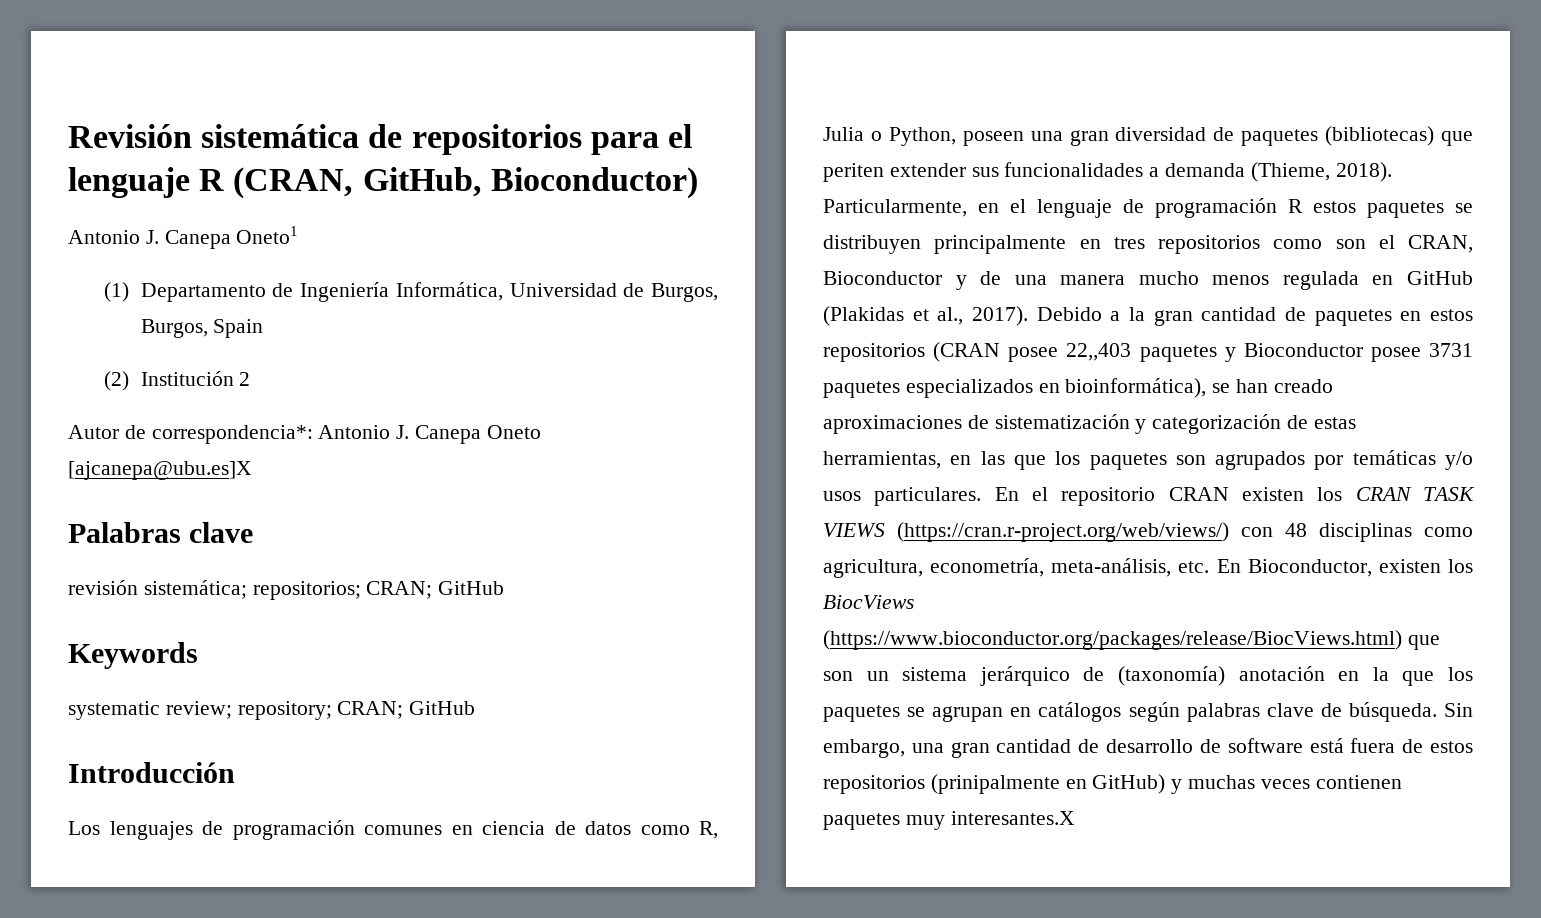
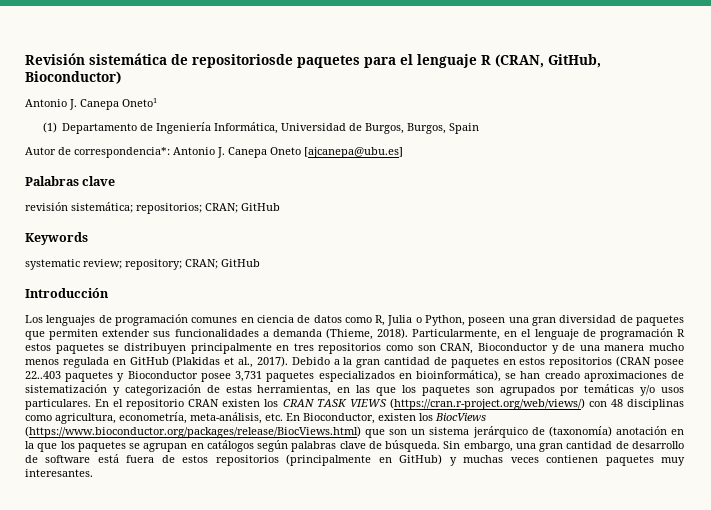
- Revisión sistemática de repositorios para el lenguaje R (CRAN, GitHub, Bioconductor)
+ Revisión sistemática de repositoriosde paquetes para el lenguaje R (CRAN, GitHub, Bioconductor)
- (2) Institución 2
- Autor de correspondencia*: Antonio J. Canepa Oneto [ajcanepa@ubu.es]X
+ Autor de correspondencia*: Antonio J. Canepa Oneto [ajcanepa@ubu.es]
- Los lenguajes de programación comunes en ciencia de datos como R, Julia o Python, poseen una gran diversidad de paquetes (bibliotecas) que periten extender sus funcionalidades a demanda (Thieme, 2018).
+ Los lenguajes de programación comunes en ciencia de datos como R, Julia o Python, poseen una gran diversidad de paquetes que permiten extender sus funcionalidades a demanda (Thieme, 2018).
- Particularmente, en el lenguaje de programación R estos paquetes se distribuyen principalmente en tres repositorios como son el CRAN, Bioconductor y de una manera mucho menos regulada en GitHub (Plakidas et al., 2017).
+ Particularmente, en el lenguaje de programación R estos paquetes se distribuyen principalmente en tres repositorios como son CRAN, Bioconductor y de una manera mucho menos regulada en GitHub (Plakidas et al., 2017).
- Debido a la gran cantidad de paquetes en estos repositorios (CRAN posee 22,,403 paquetes y Bioconductor posee 3731 paquetes especializados en bioinformática), se han creado aproximaciones de sistematización y categorización de estas herramientas, en las que los paquetes son agrupados por temáticas y/o usos particulares.
+ Debido a la gran cantidad de paquetes en estos repositorios (CRAN posee 22..403 paquetes y Bioconductor posee 3,731 paquetes especializados en bioinformática), se han creado aproximaciones de sistematización y categorización de estas herramientas, en las que los paquetes son agrupados por temáticas y/o usos particulares.
- Sin embargo, una gran cantidad de desarrollo de software está fuera de estos repositorios (prinipalmente en GitHub) y muchas veces contienen paquetes muy interesantes.X
+ Sin embargo, una gran cantidad de desarrollo de software está fuera de estos repositorios (principalmente en GitHub) y muchas veces contienen paquetes muy interesantes.

